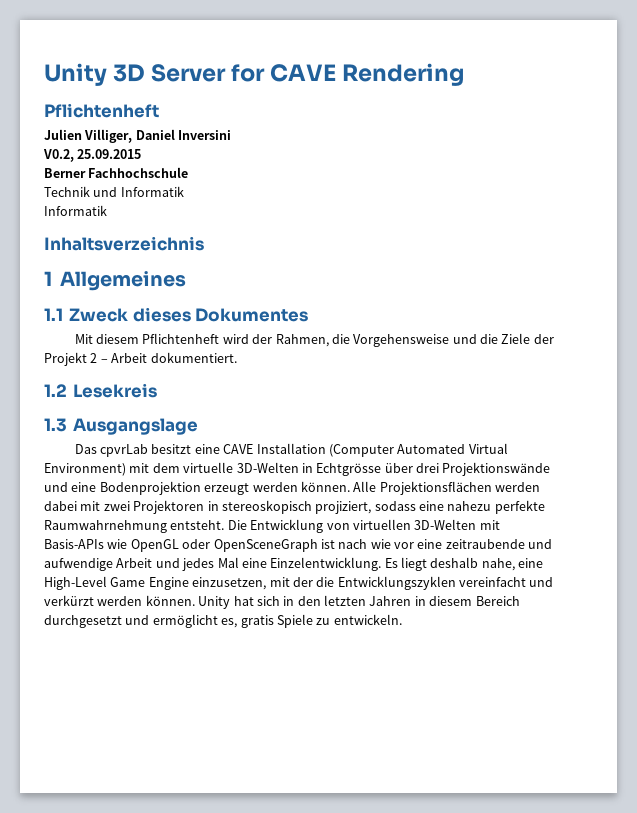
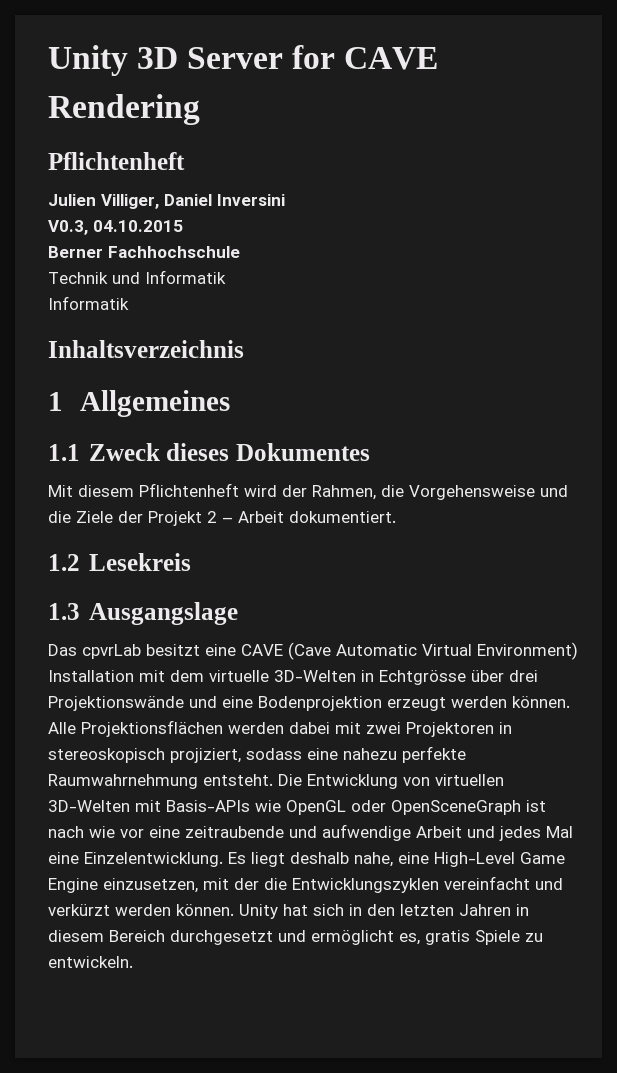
- Unity 3D Server for CAVE Rendering
+ Unity 3D Server for CAVE
+ Rendering
- V0.2, 25.09.2015
+ V0.3, 04.10.2015
- Das cpvrLab besitzt eine CAVE Installation (Computer Automated Virtual Environment) mit dem virtuelle 3D-Welten in Echtgrösse über drei Projektionswände und eine Bodenprojektion erzeugt werden können.
+ Das cpvrLab besitzt eine CAVE (Cave Automatic Virtual Environment) Installation mit dem virtuelle 3D-Welten in Echtgrösse über drei Projektionswände und eine Bodenprojektion erzeugt werden können.

